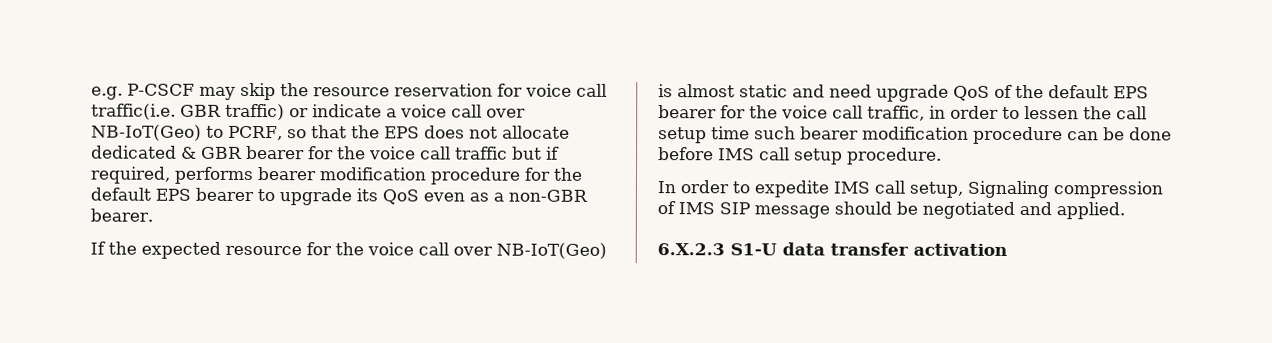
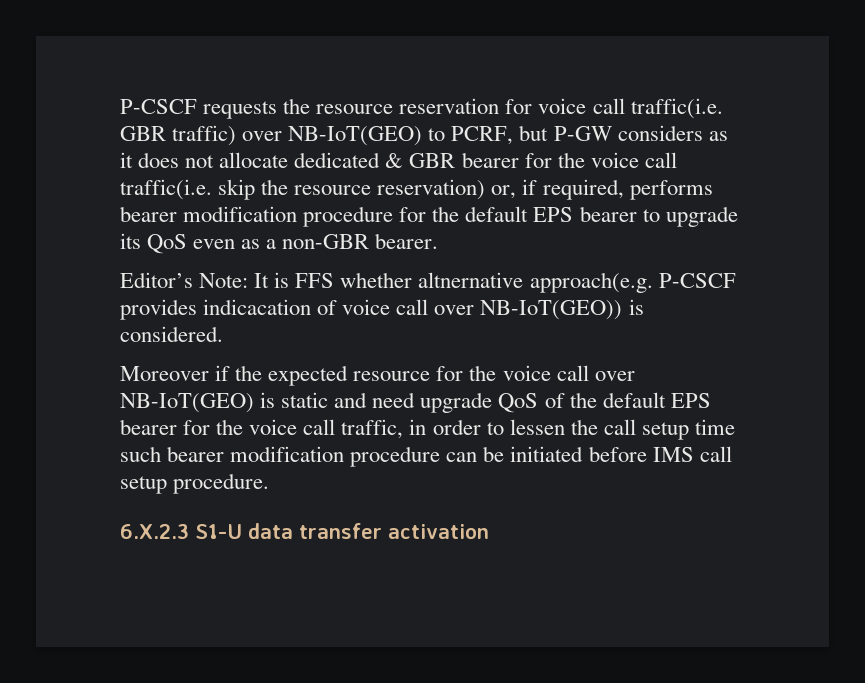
- e.g. P-CSCF may skip the resource reservation for voice call traffic(i.e. GBR traffic) or indicate a voice call over NB-IoT(Geo) to PCRF, so that the EPS does not allocate dedicated & GBR bearer for the voice call traffic but if required, performs bearer modification procedure for the default EPS bearer to upgrade its QoS even as a non-GBR bearer.
+ P-CSCF requests the resource reservation for voice call traffic(i.e. GBR traffic) over NB-IoT(GEO) to PCRF, but P-GW considers as it does not allocate dedicated & GBR bearer for the voice call traffic(i.e. skip the resource reservation) or, if required, performs bearer modification procedure for the default EPS bearer to upgrade its QoS even as a non-GBR bearer.
- If the expected resource for the voice call over NB-IoT(Geo) is almost static and need upgrade QoS of the default EPS bearer for the voice call traffic, in order to lessen the call setup time such bearer modification procedure can be done before IMS call setup procedure.
+ Editor’s Note: It is FFS whether altnernative approach(e.g. P-CSCF provides indicacation of voice call over NB-IoT(GEO)) is considered.
+ Moreover if the expected resource for the voice call over NB-IoT(GEO) is static and need upgrade QoS of the default EPS bearer for the voice call traffic, in order to lessen the call setup time such bearer modification procedure can be initiated before IMS call setup procedure.
- In order to expedite IMS call setup, Signaling compression of IMS SIP message should be negotiated and applied.

